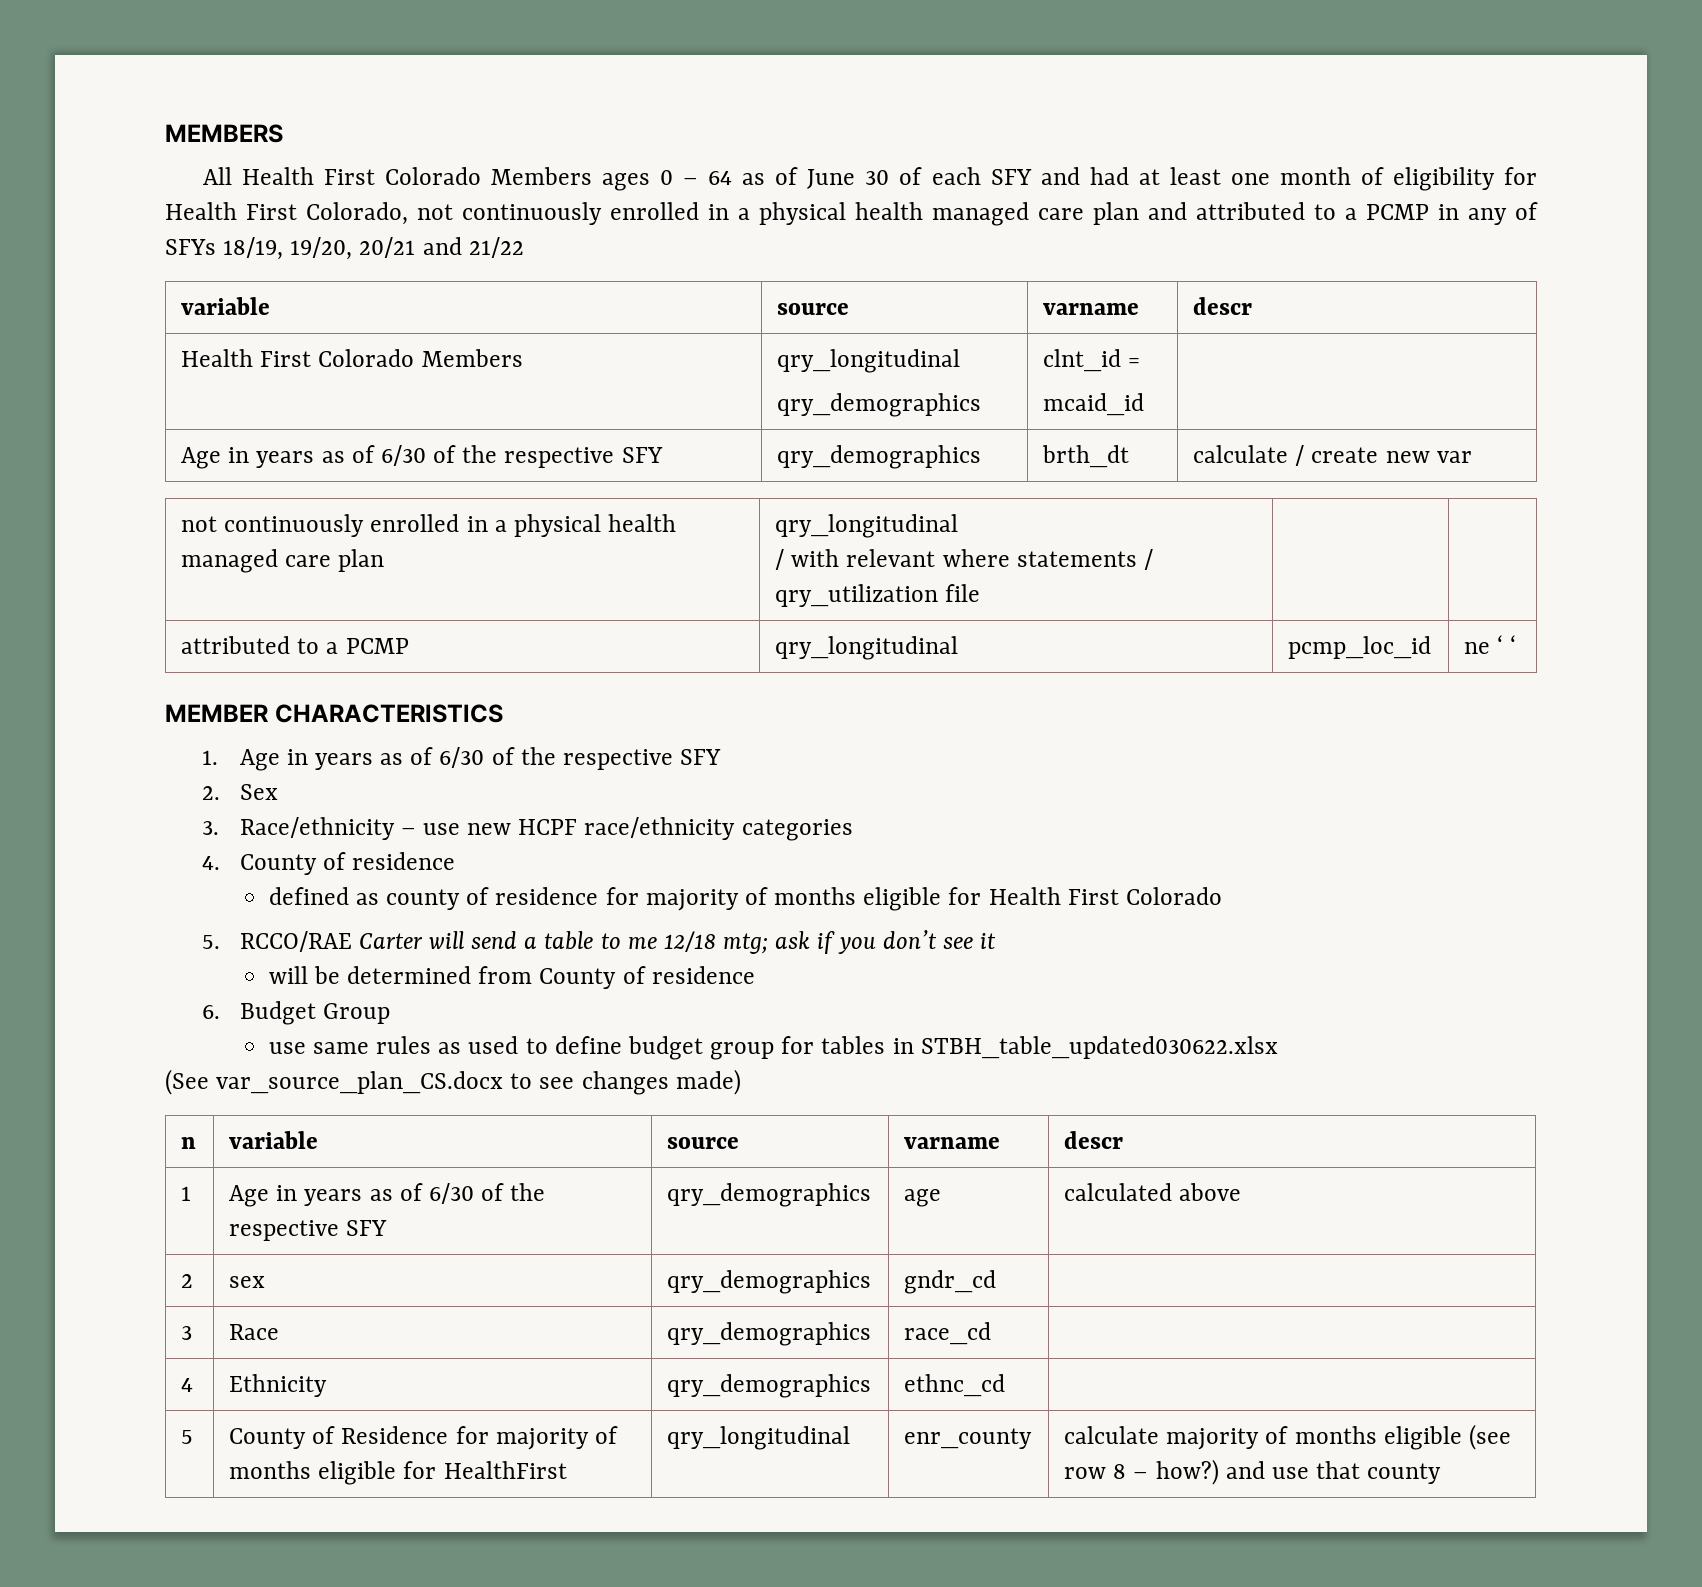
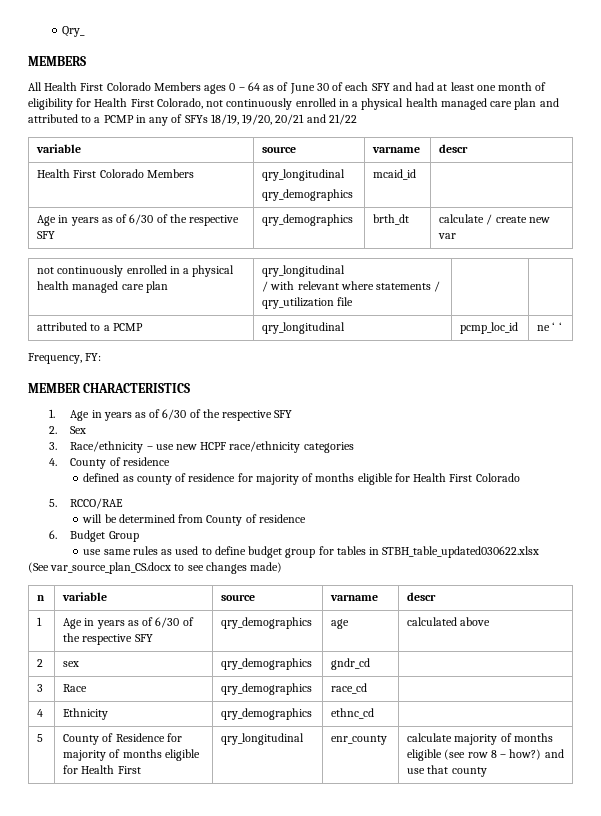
+ Qry_
  Health First Colorado Members | qry_longitudinal
- qry_demographics | clnt_id =
- mcaid_id |
+ qry_demographics | mcaid_id |
+ Frequency, FY:
- 5. RCCO/RAE Carter will send a table to me 12/18 mtg; ask if you don’t see it
+ 5. RCCO/RAE
- 5 | County of Residence for majority of months eligible for HealthFirst | qry_longitudinal | enr_county | calculate majority of months eligible (see row 8 – how?) and use that county
+ 5 | County of Residence for majority of months eligible for Health First | qry_longitudinal | enr_county | calculate majority of months eligible (see row 8 – how?) and use that county

